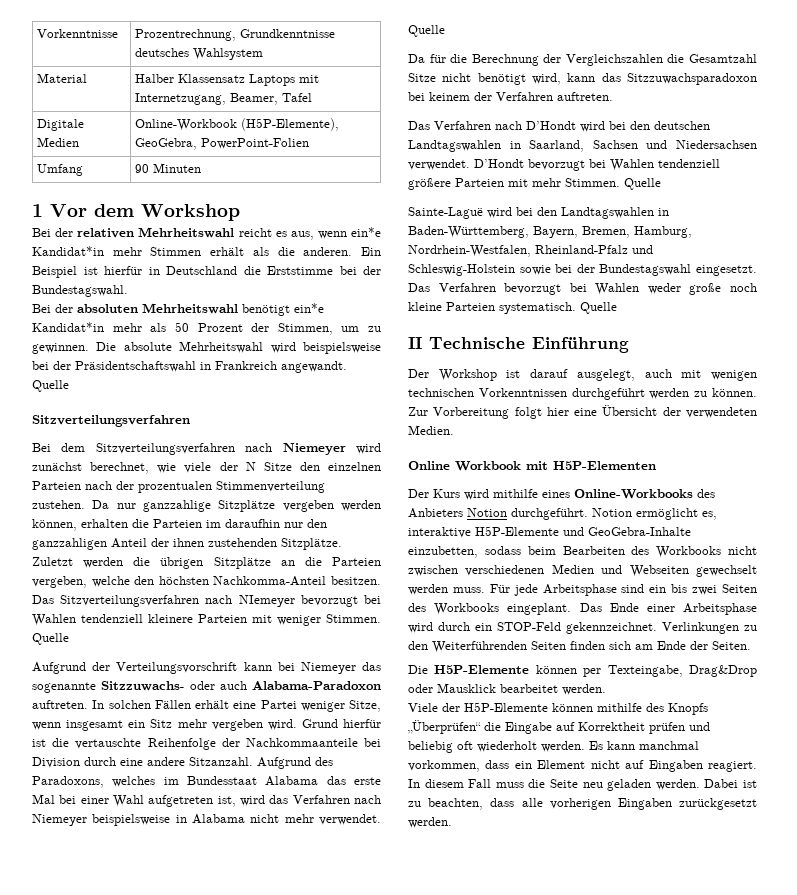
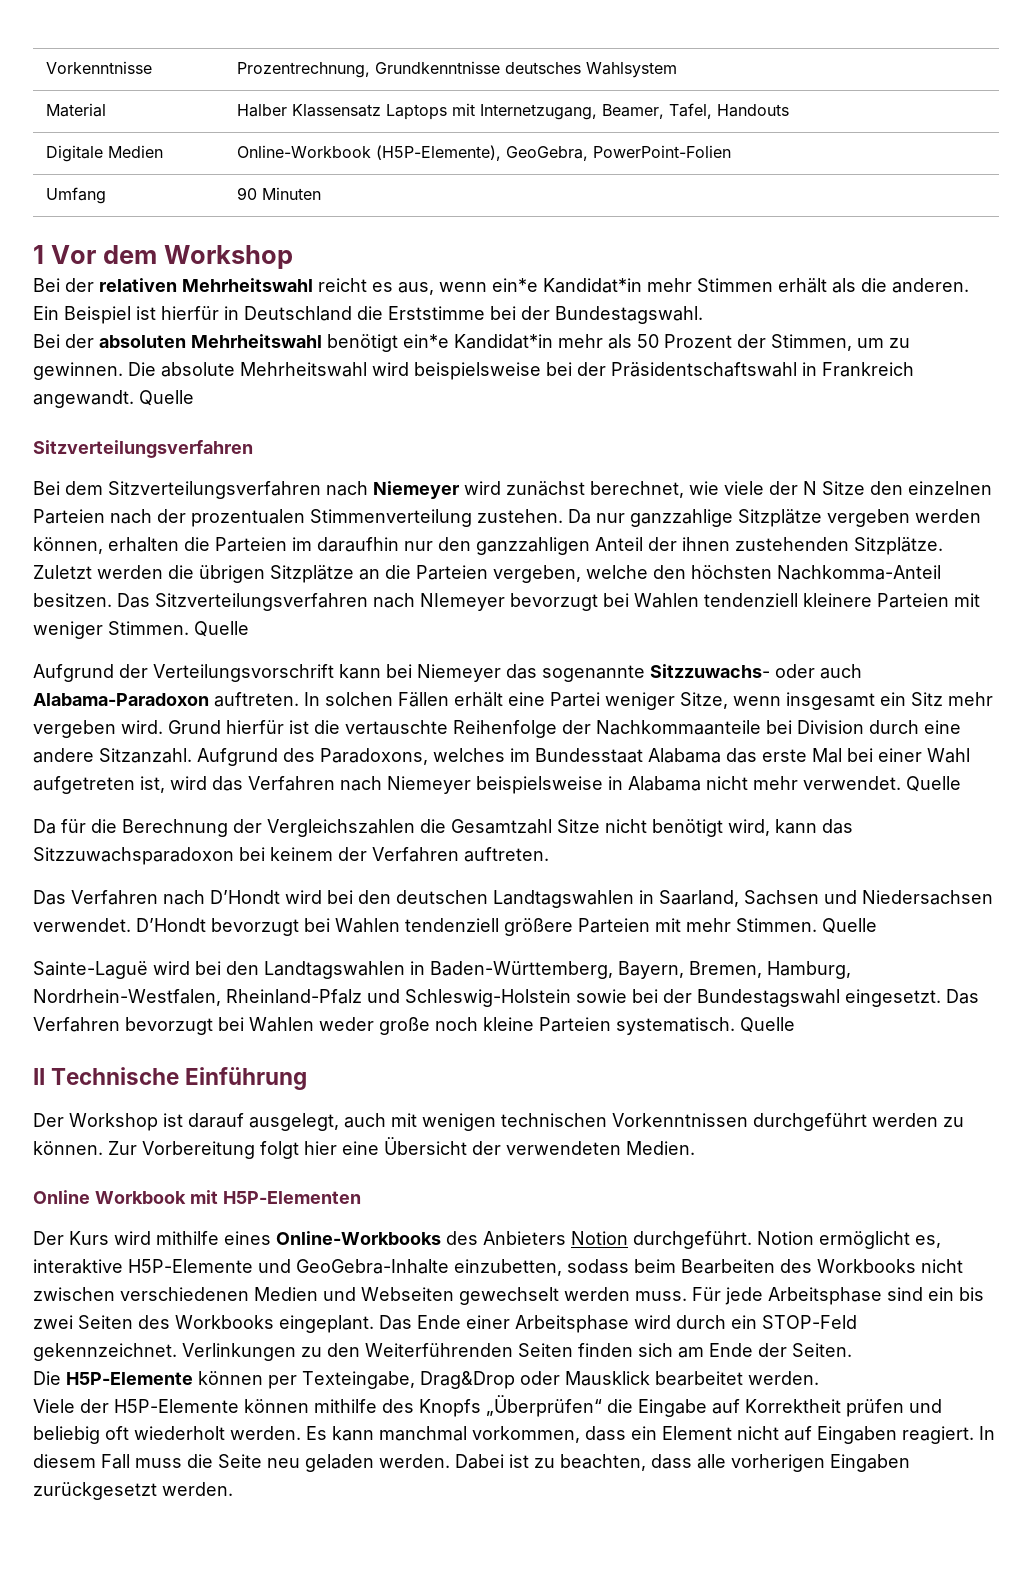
- Material | Halber Klassensatz Laptops mit Internetzugang, Beamer, Tafel
+ Material | Halber Klassensatz Laptops mit Internetzugang, Beamer, Tafel, Handouts

